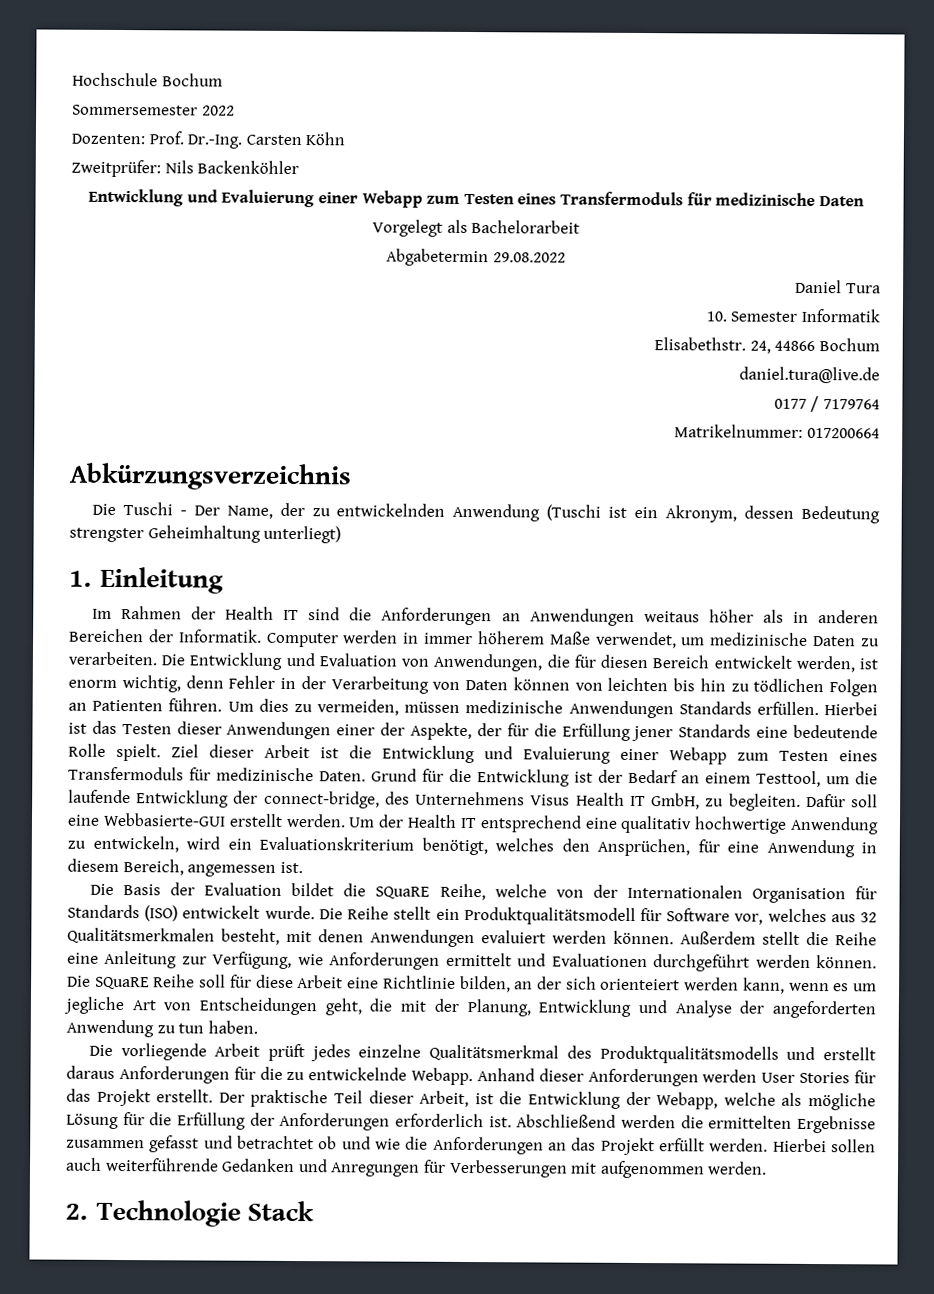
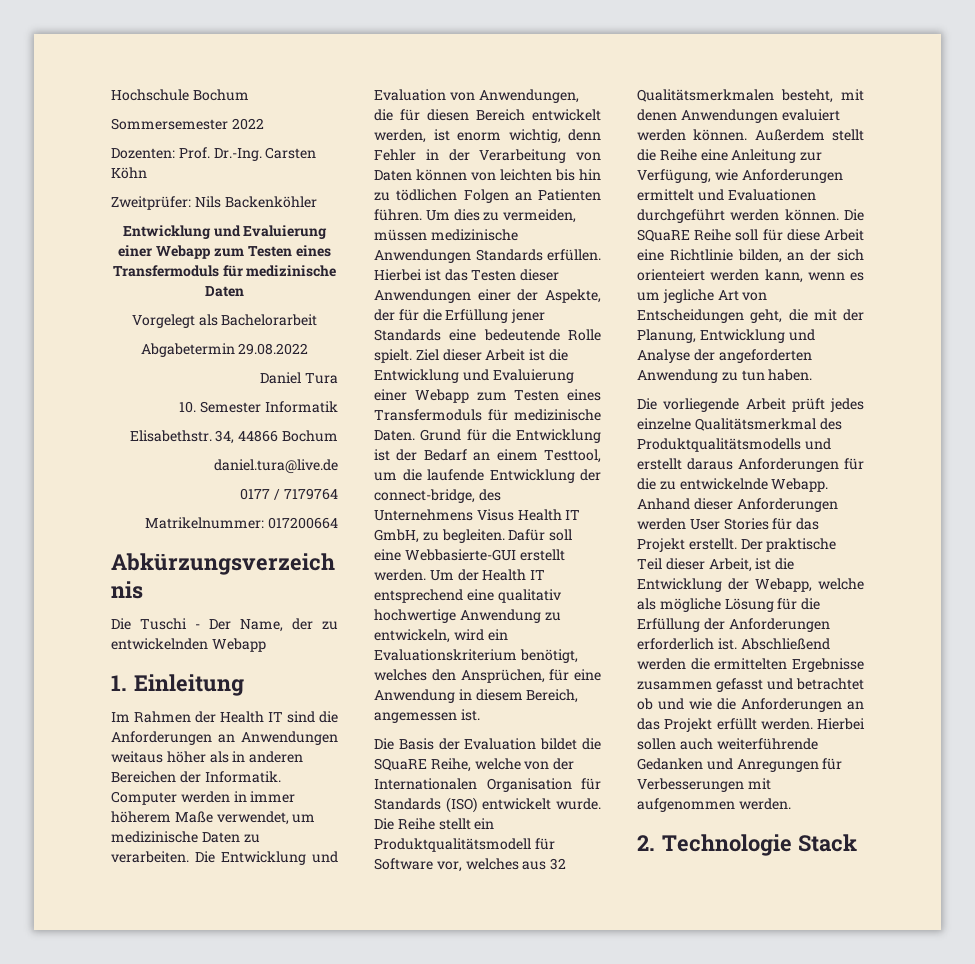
- 24, 44866 Bochum
+ 34, 44866 Bochum
- Die Tuschi - Der Name, der zu entwickelnden Anwendung (Tuschi ist ein Akronym, dessen Bedeutung strengster Geheimhaltung unterliegt)
+ Die Tuschi - Der Name, der zu entwickelnden Webapp

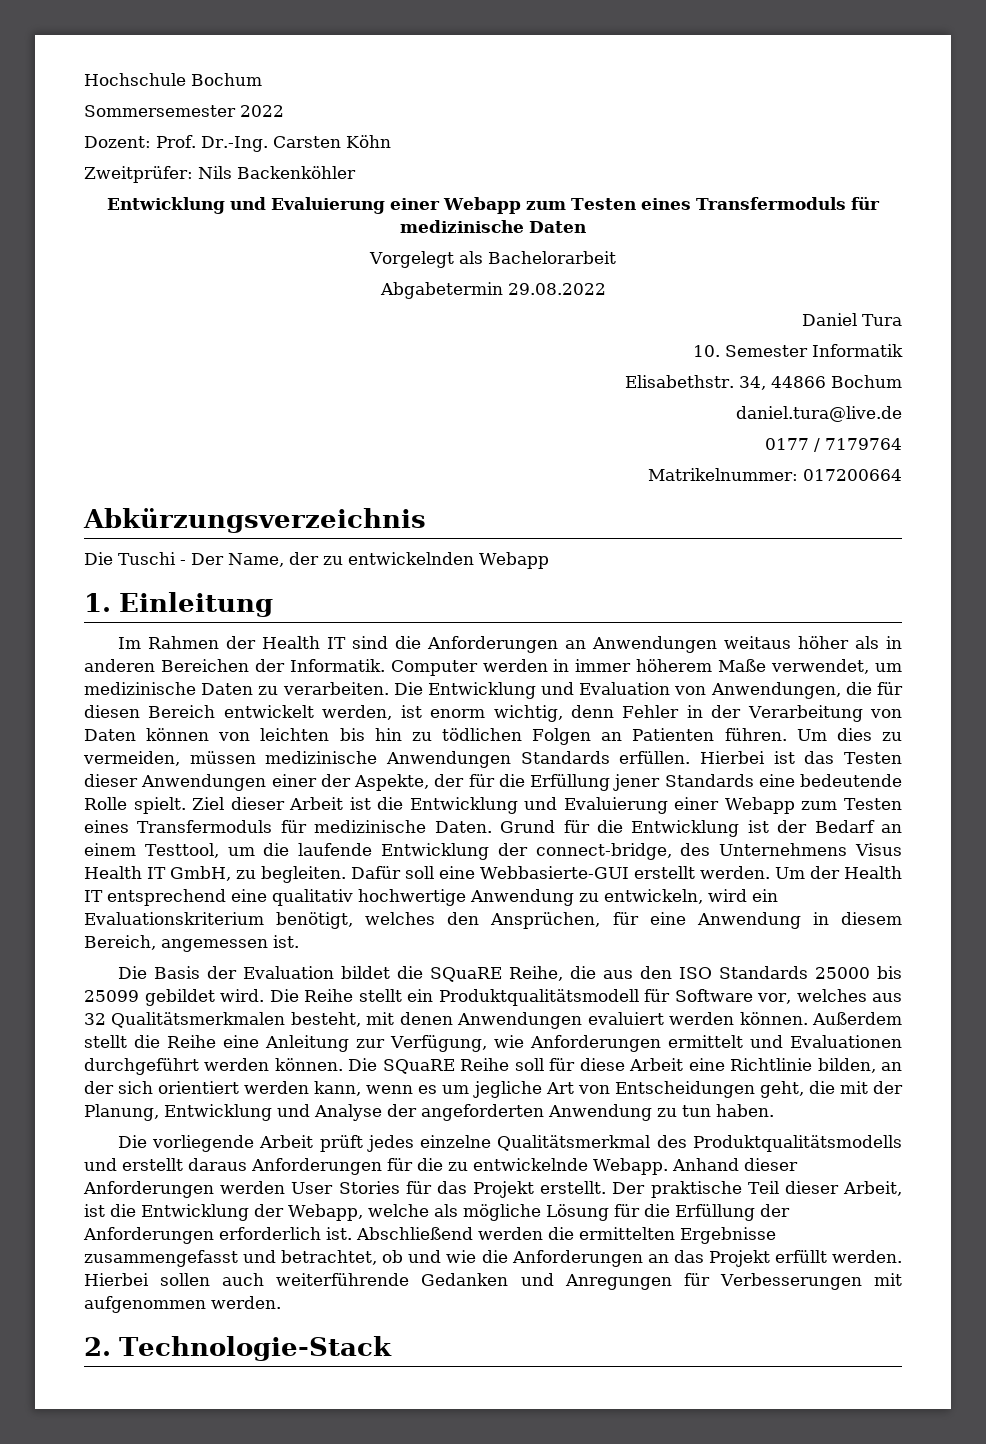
- Dozenten: Prof. Dr.-Ing. Carsten Köhn
+ Dozent: Prof. Dr.-Ing. Carsten Köhn
- Die Basis der Evaluation bildet die SQuaRE Reihe, welche von der Internationalen Organisation für Standards (ISO) entwickelt wurde.
+ Die Basis der Evaluation bildet die SQuaRE Reihe, die aus den ISO Standards 25000 bis 25099 gebildet wird.
- Die SQuaRE Reihe soll für diese Arbeit eine Richtlinie bilden, an der sich orienteiert werden kann, wenn es um jegliche Art von Entscheidungen geht, die mit der Planung, Entwicklung und Analyse der angeforderten Anwendung zu tun haben.
+ Die SQuaRE Reihe soll für diese Arbeit eine Richtlinie bilden, an der sich orientiert werden kann, wenn es um jegliche Art von Entscheidungen geht, die mit der Planung, Entwicklung und Analyse der angeforderten Anwendung zu tun haben.
- Abschließend werden die ermittelten Ergebnisse zusammen gefasst und betrachtet ob und wie die Anforderungen an das Projekt erfüllt werden.
+ Abschließend werden die ermittelten Ergebnisse zusammengefasst und betrachtet, ob und wie die Anforderungen an das Projekt erfüllt werden.
- 2. Technologie Stack
+ 2. Technologie-Stack

